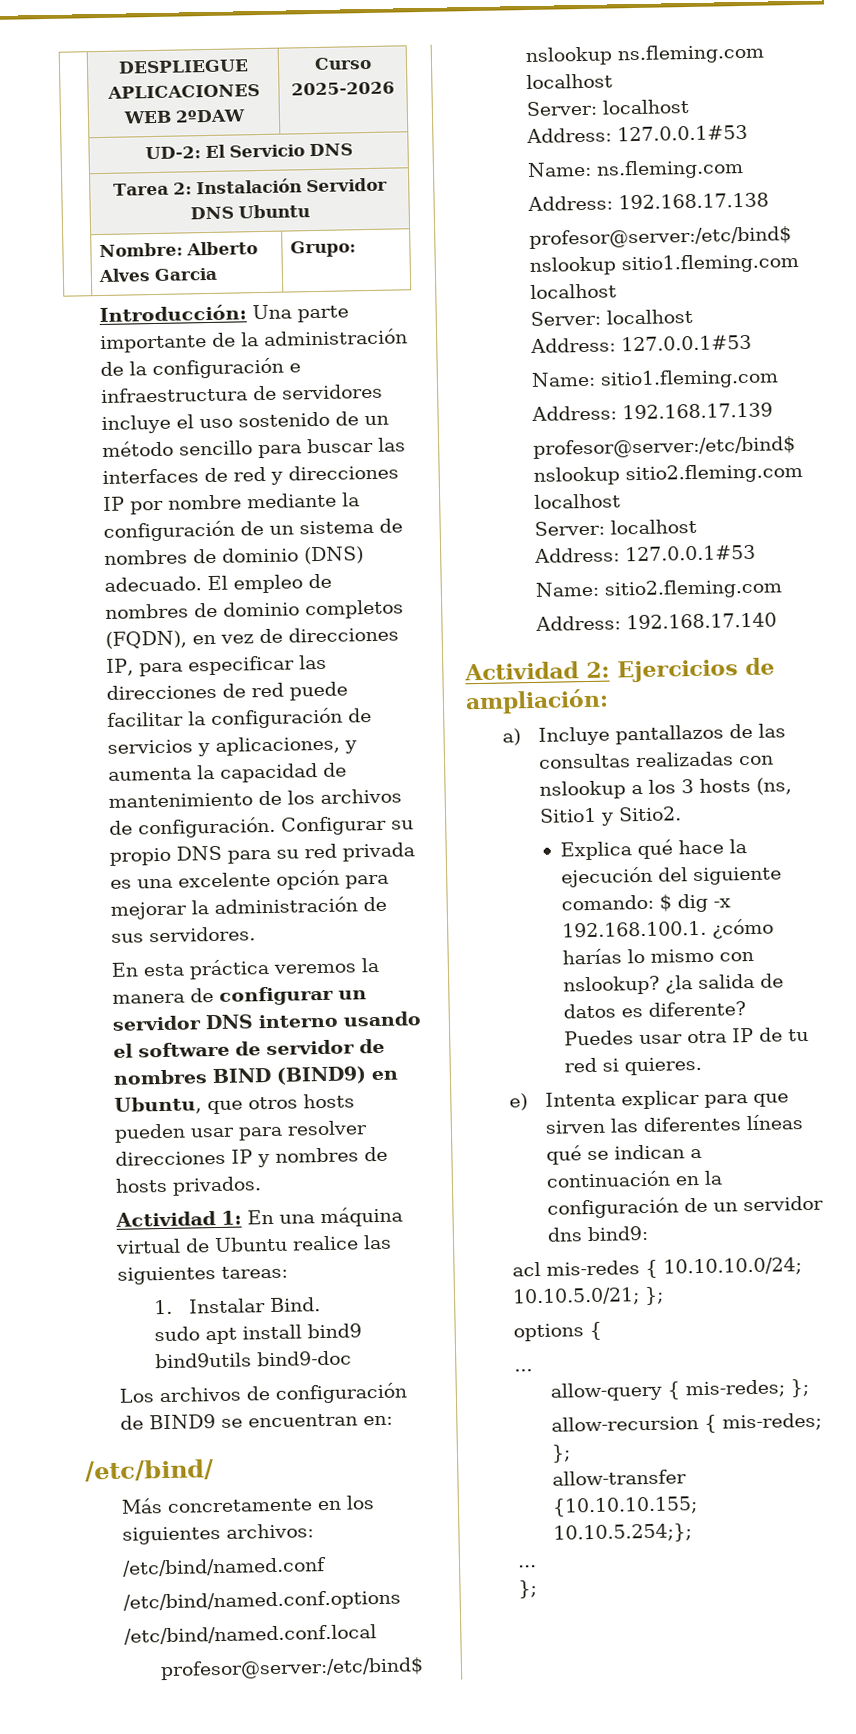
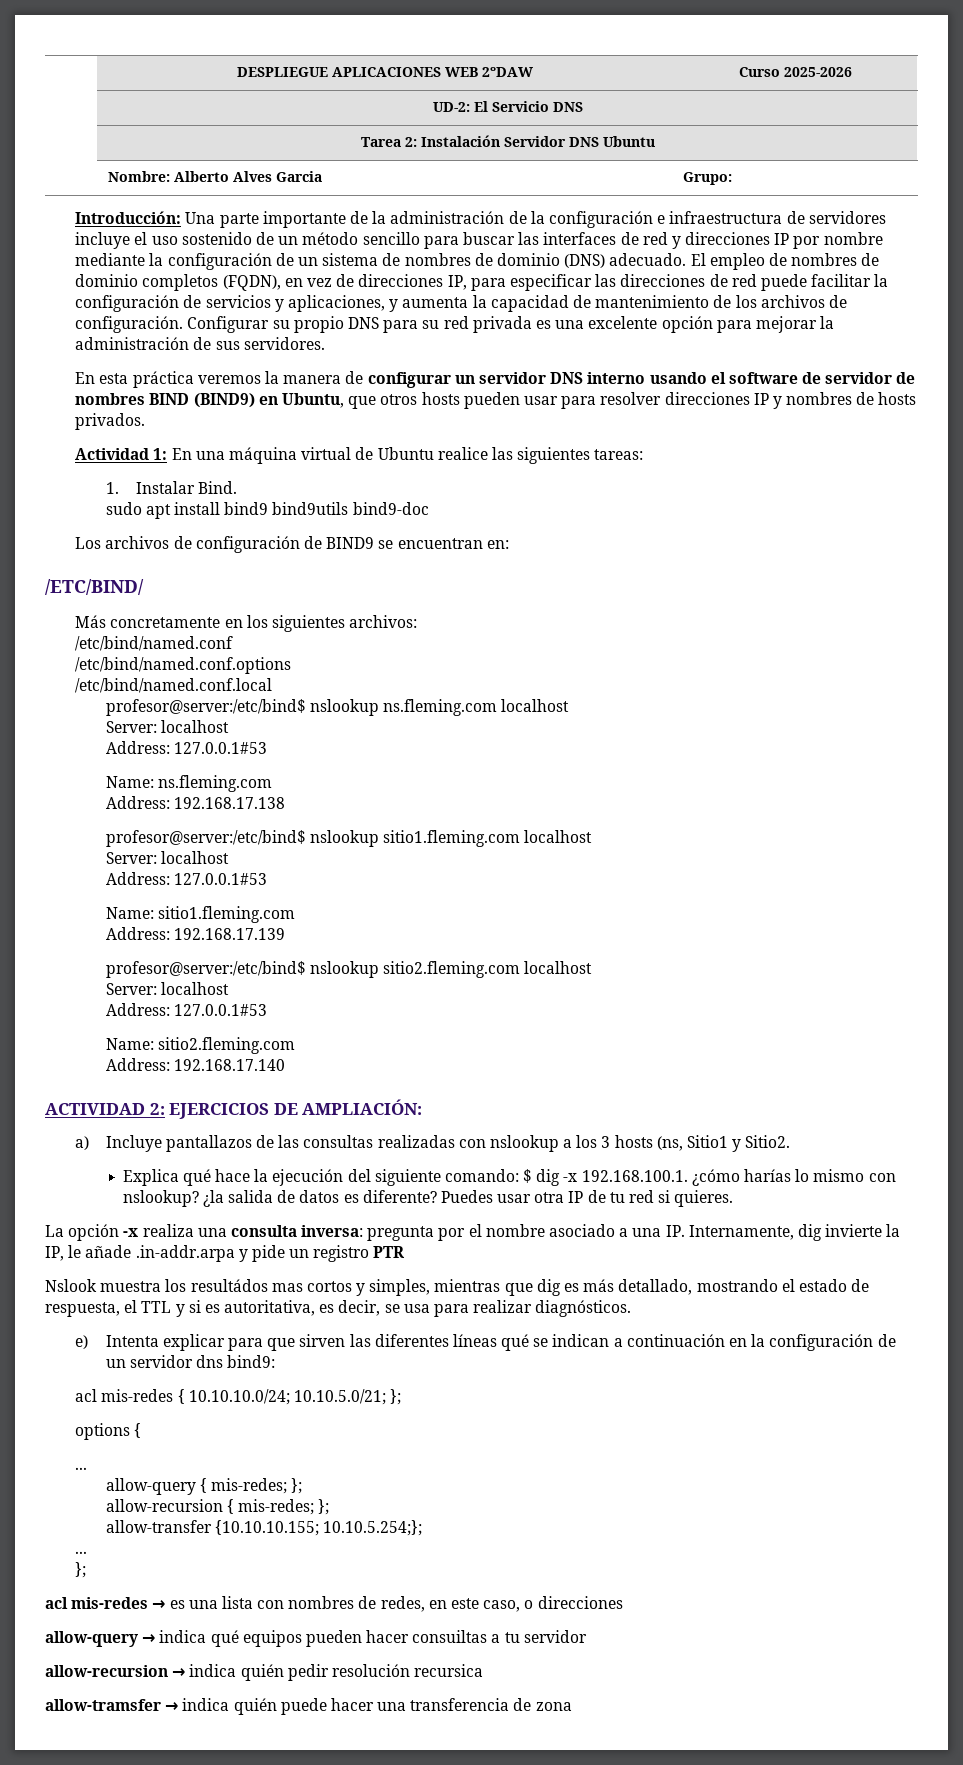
- /etc/bind/
+ /ETC/BIND/
- Actividad 2: Ejercicios de ampliación:
+ ACTIVIDAD 2: EJERCICIOS DE AMPLIACIÓN:
+ La opción -x realiza una consulta inversa: pregunta por el nombre asociado a una IP. Internamente, dig invierte la IP, le añade .in-addr.arpa y pide un registro PTR
+ Nslook muestra los resultádos mas cortos y simples, mientras que dig es más detallado, mostrando el estado de respuesta, el TTL y si es autoritativa, es decir, se usa para realizar diagnósticos.
+ acl mis-redes → es una lista con nombres de redes, en este caso, o direcciones
+ allow-query → indica qué equipos pueden hacer consuiltas a tu servidor
+ allow-recursion → indica quién pedir resolución recursica
+ allow-tramsfer → indica quién puede hacer una transferencia de zona

